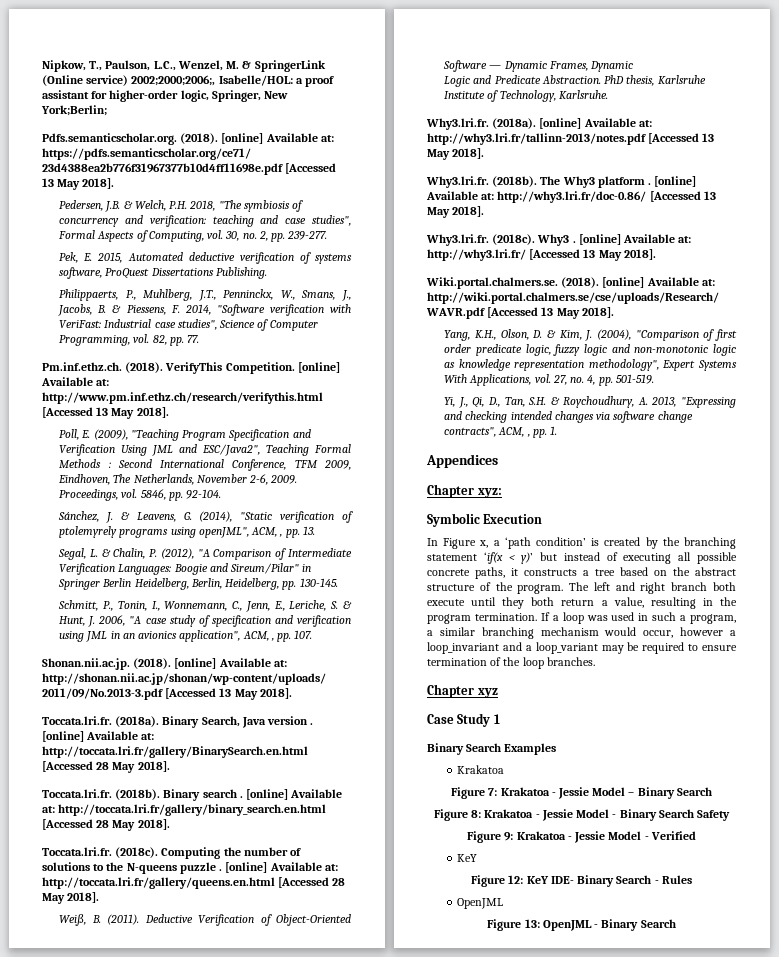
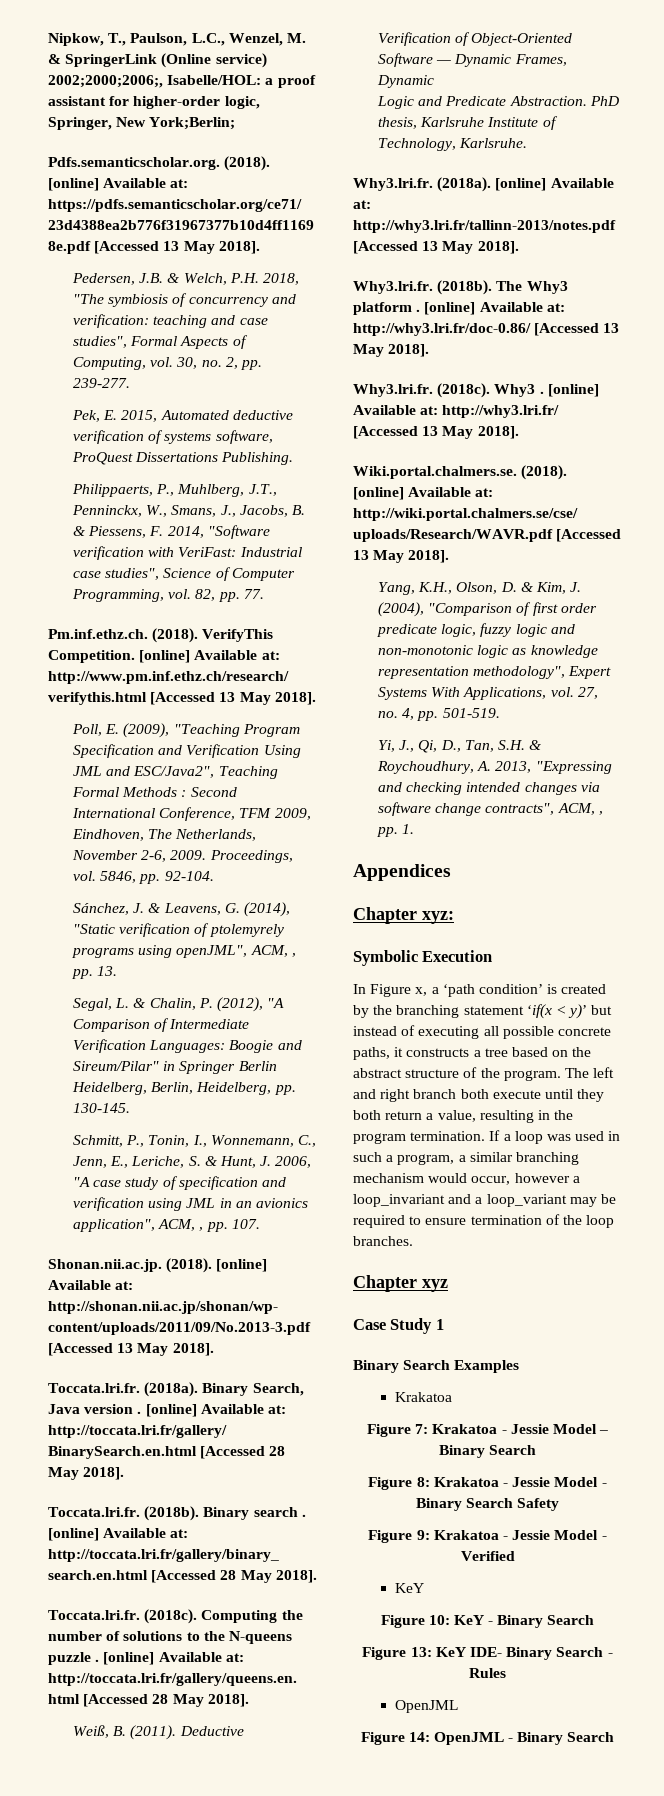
- Figure 12: KeY IDE- Binary Search - Rules
+ Figure 10: KeY - Binary Search
+ Figure 13: KeY IDE- Binary Search - Rules
- Figure 13: OpenJML - Binary Search
+ Figure 14: OpenJML - Binary Search

